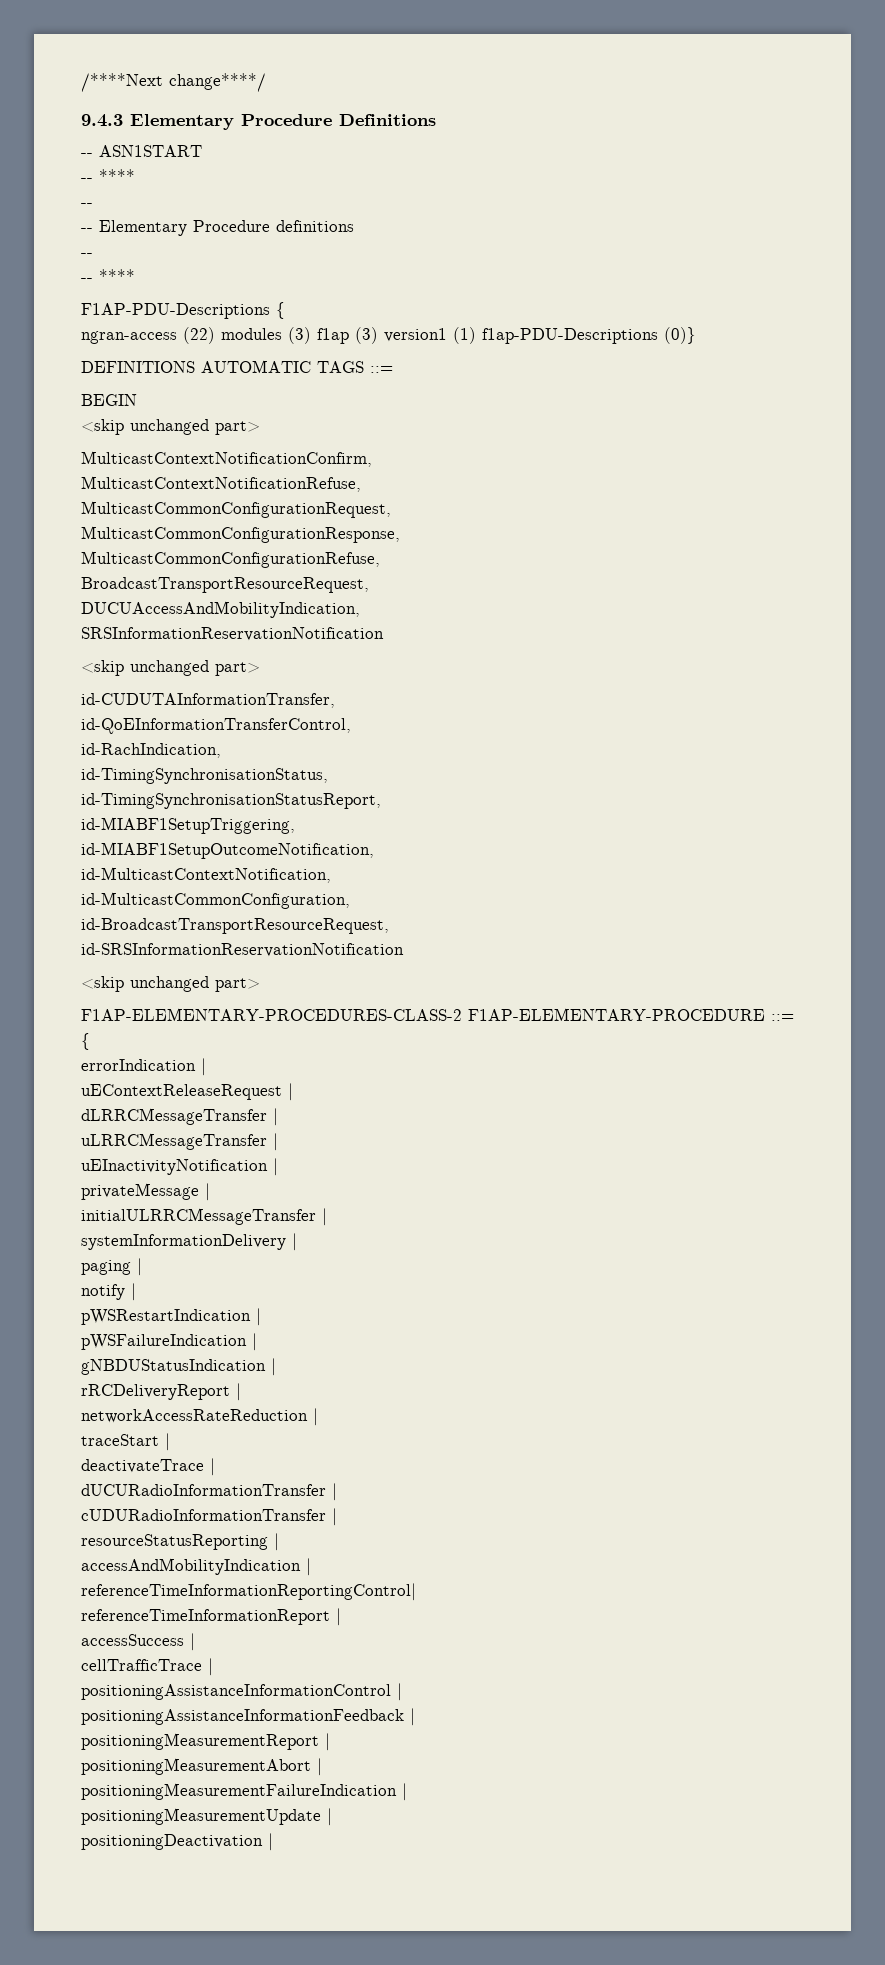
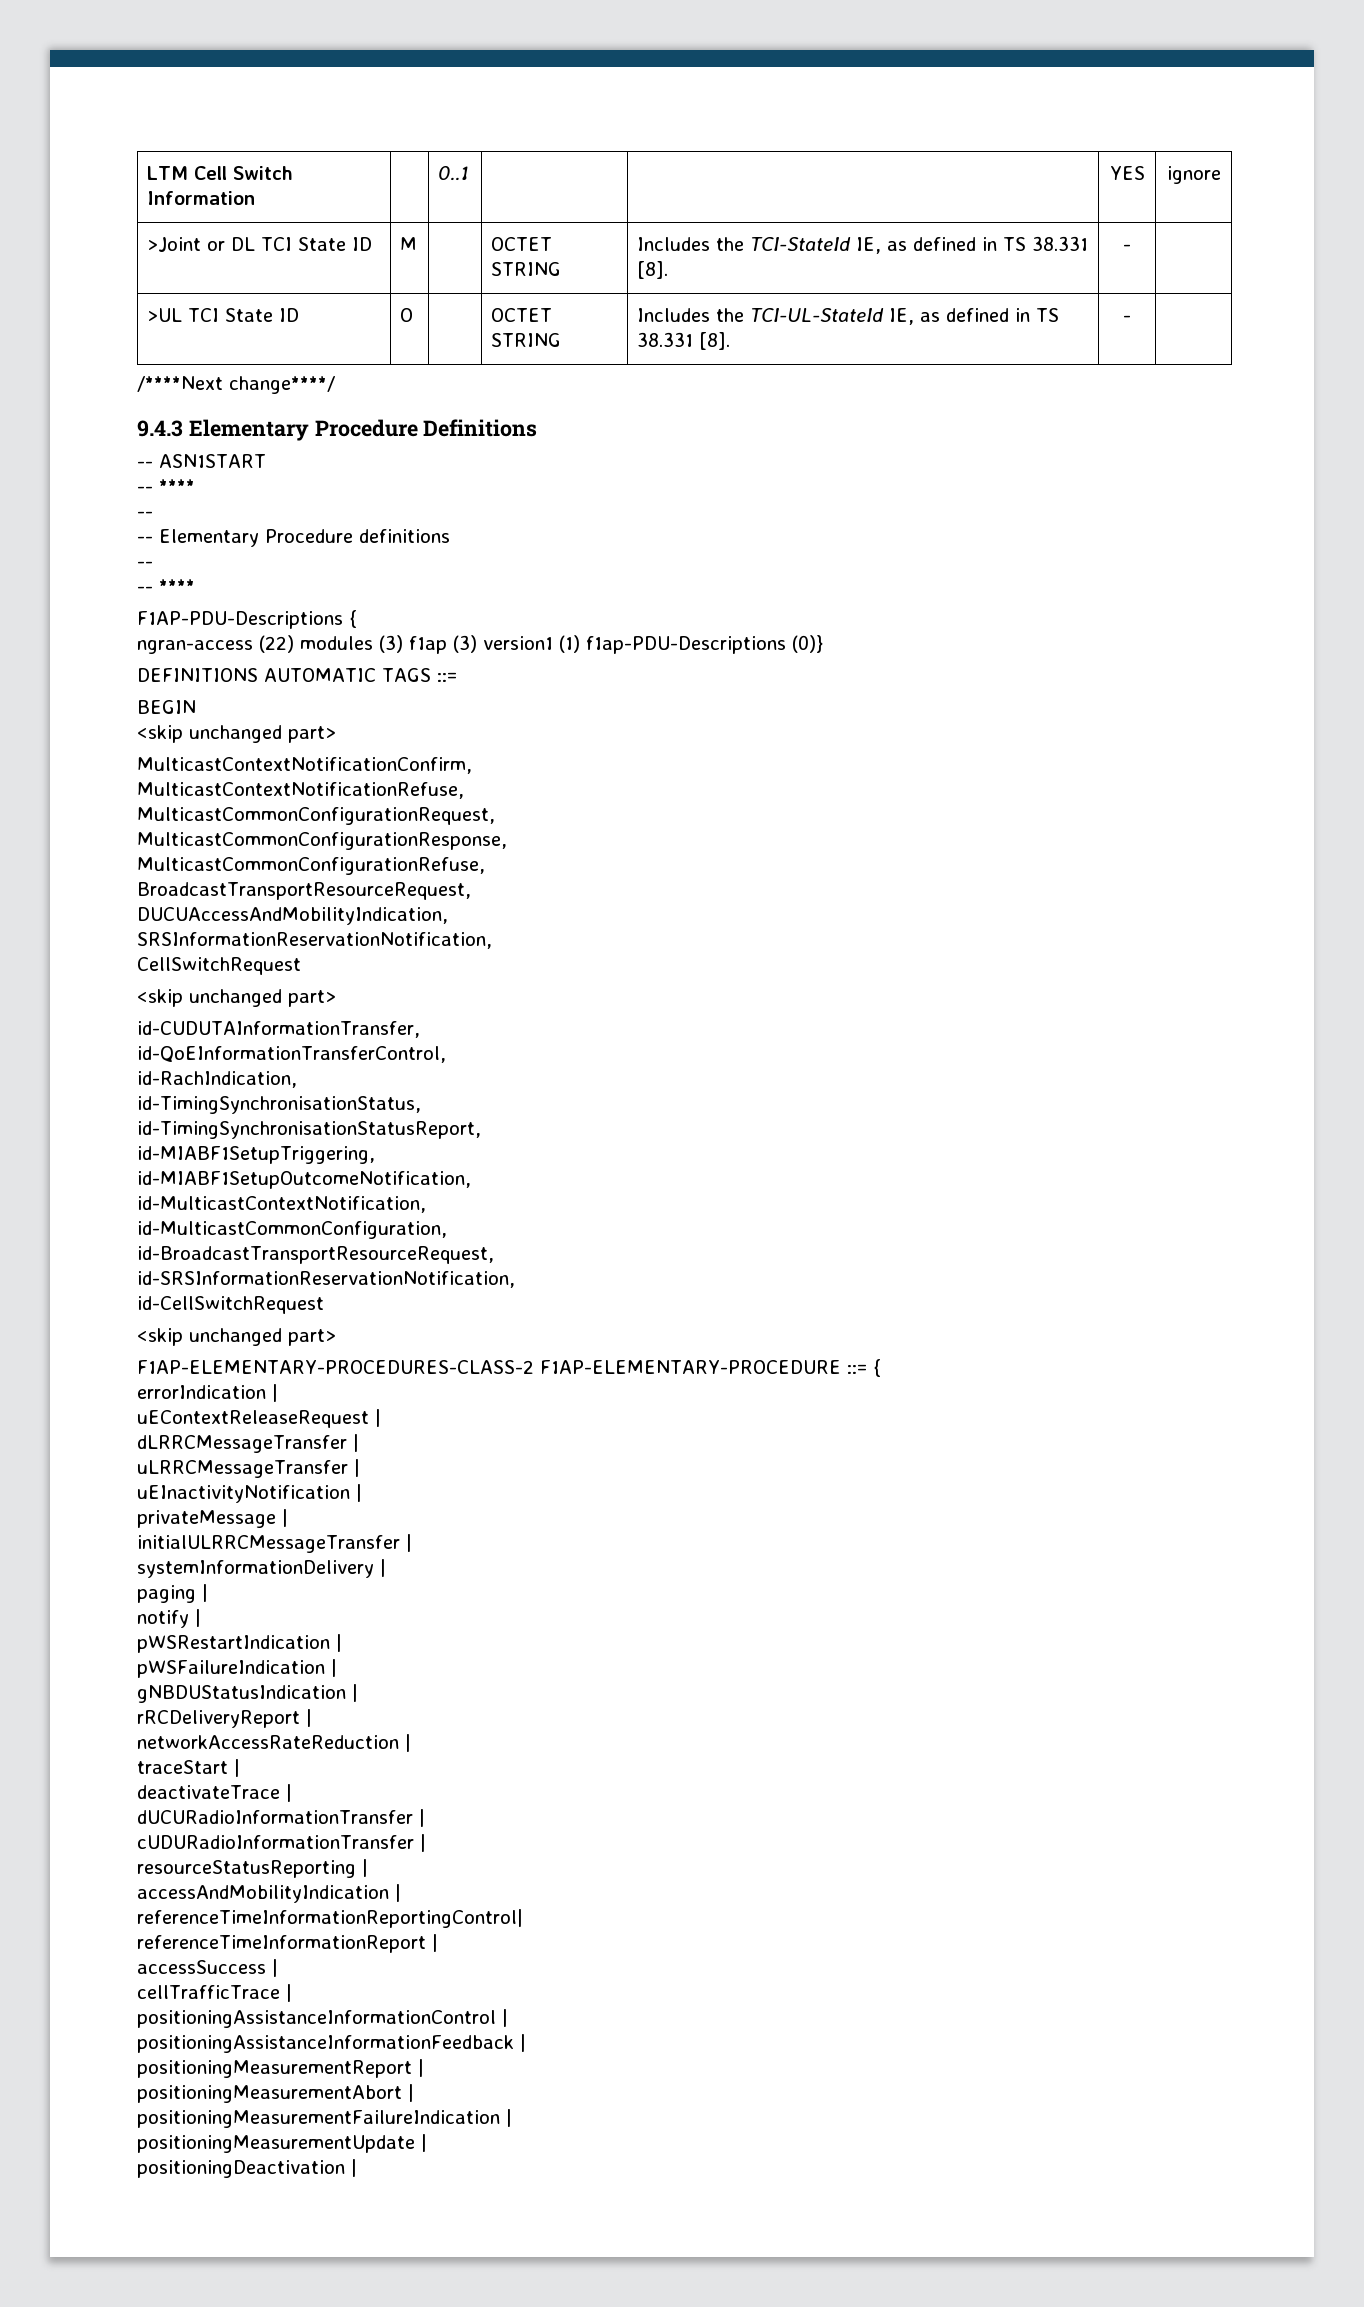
+ LTM Cell Switch Information | | 0..1 | | | YES | ignore
+ >Joint or DL TCI State ID | M | | OCTET STRING | Includes the TCI-StateId IE, as defined in TS 38.331 [8]. | - |
+ >UL TCI State ID | O | | OCTET STRING | Includes the TCI-UL-StateId IE, as defined in TS 38.331 [8]. | - |
- SRSInformationReservationNotification
+ SRSInformationReservationNotification,
+ CellSwitchRequest
- id-SRSInformationReservationNotification
+ id-SRSInformationReservationNotification,
+ id-CellSwitchRequest

